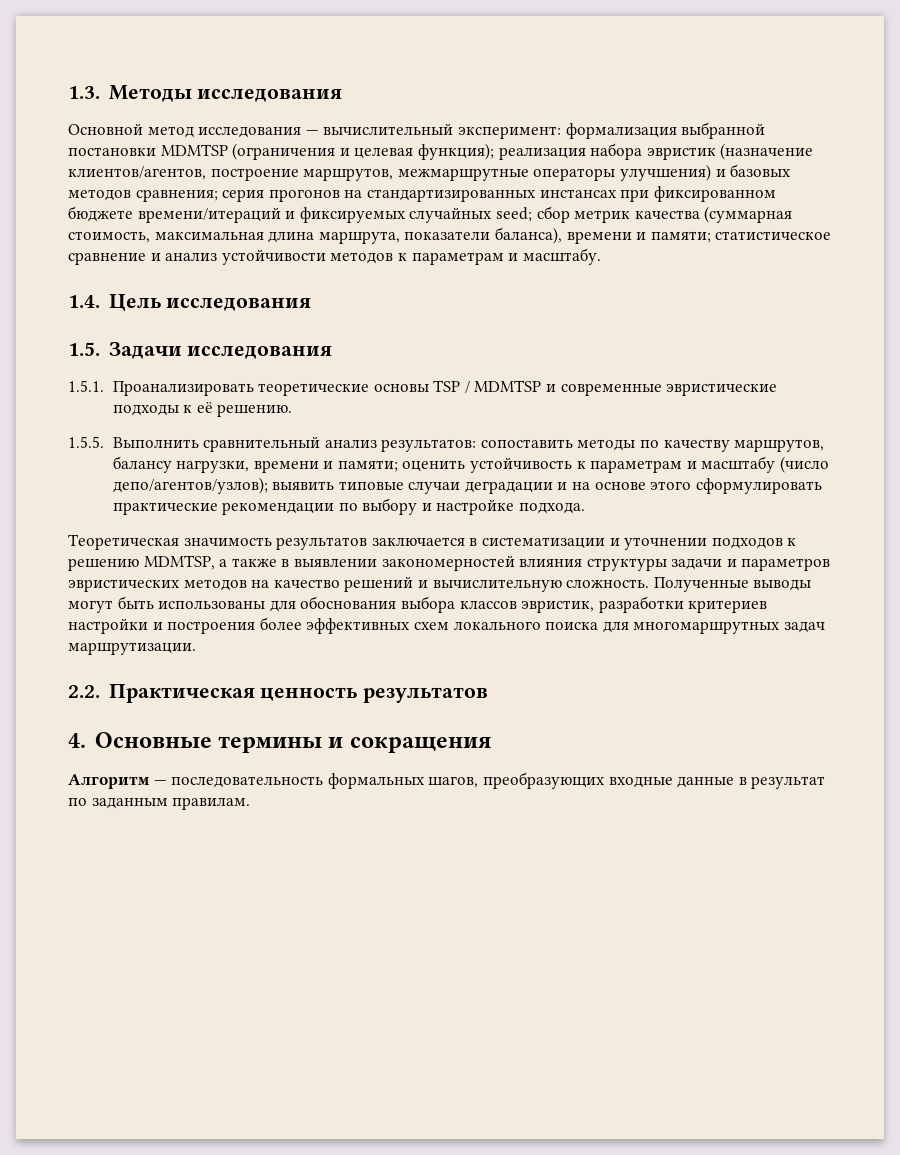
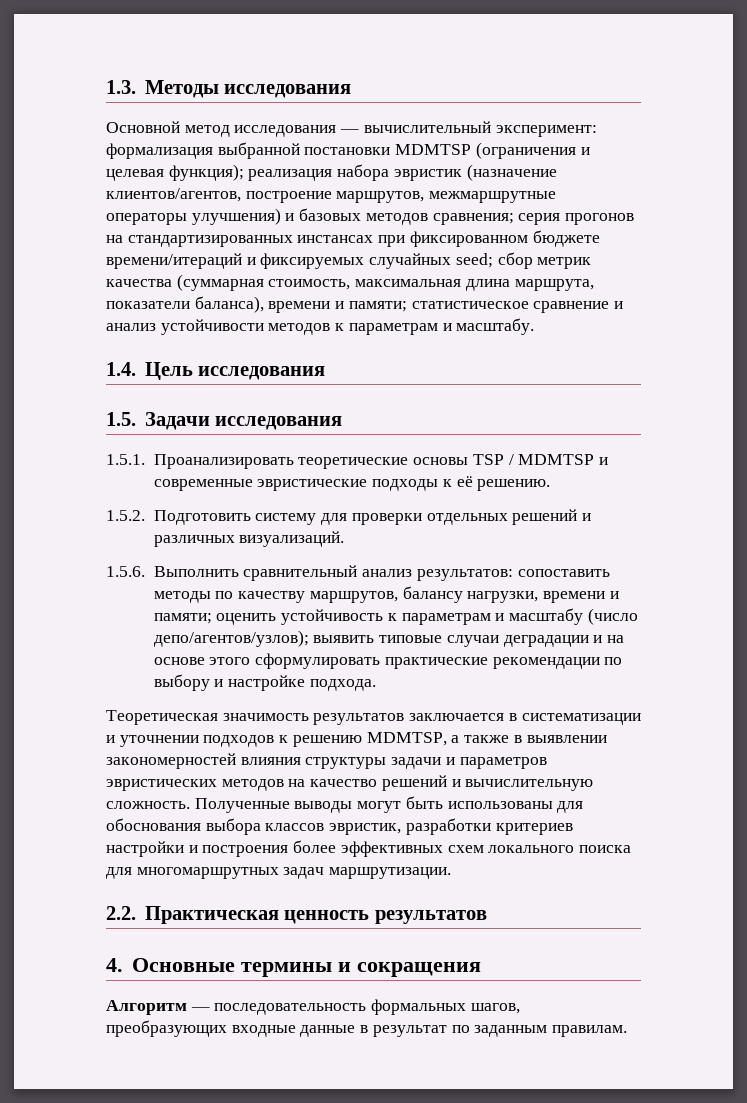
- 1.5.5. Выполнить сравнительный анализ результатов: сопоставить методы по качеству маршрутов, балансу нагрузки, времени и памяти; оценить устойчивость к параметрам и масштабу (число депо/агентов/узлов); выявить типовые случаи деградации и на основе этого сформулировать практические рекомендации по выбору и настройке подхода.
+ 1.5.2. Подготовить систему для проверки отдельных решений и различных визуализаций.
+ 1.5.6. Выполнить сравнительный анализ результатов: сопоставить методы по качеству маршрутов, балансу нагрузки, времени и памяти; оценить устойчивость к параметрам и масштабу (число депо/агентов/узлов); выявить типовые случаи деградации и на основе этого сформулировать практические рекомендации по выбору и настройке подхода.

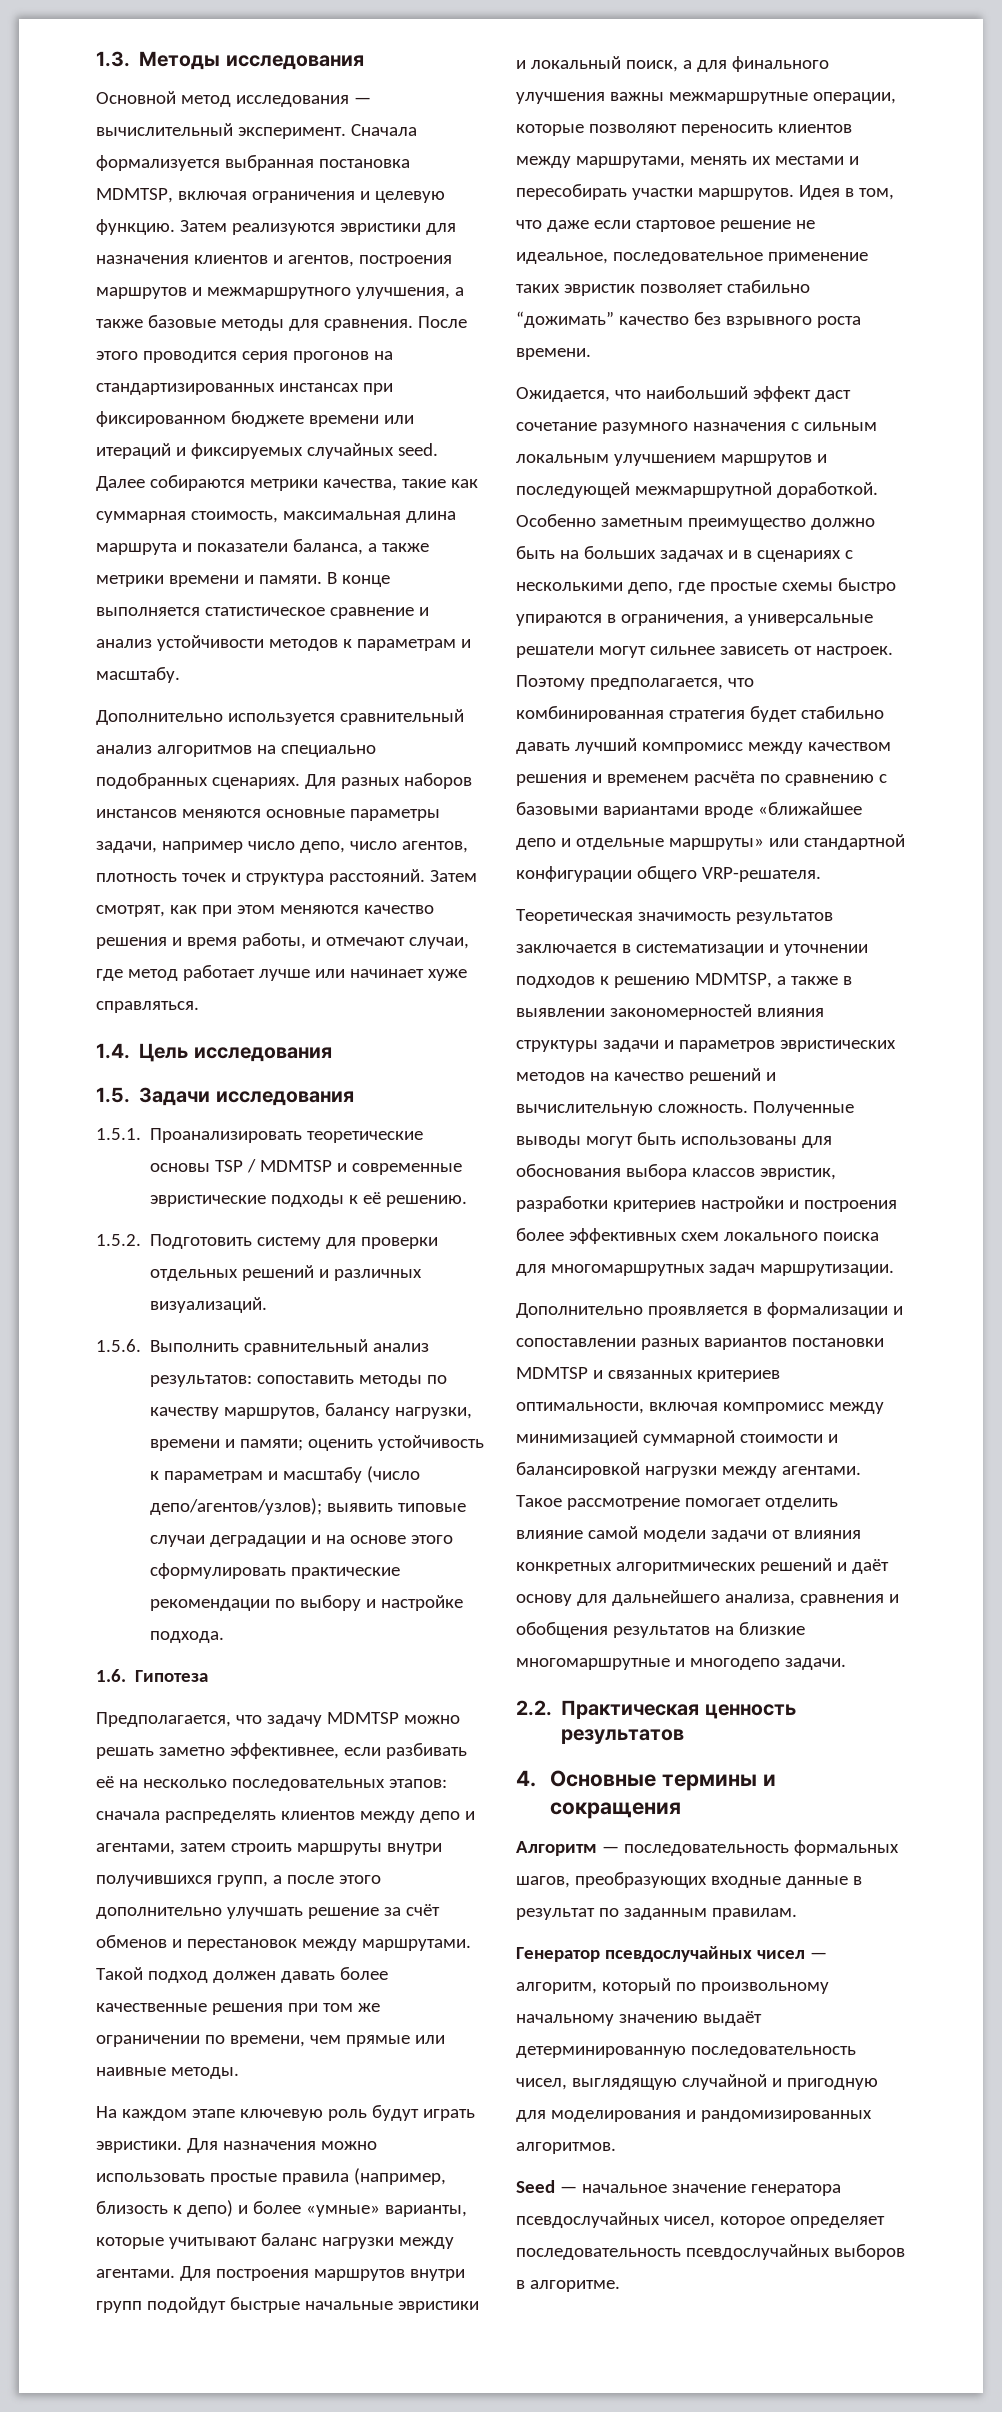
- Основной метод исследования — вычислительный эксперимент: формализация выбранной постановки MDMTSP (ограничения и целевая функция); реализация набора эвристик (назначение клиентов/агентов, построение маршрутов, межмаршрутные операторы улучшения) и базовых методов сравнения; серия прогонов на стандартизированных инстансах при фиксированном бюджете времени/итераций и фиксируемых случайных seed; сбор метрик качества (суммарная стоимость, максимальная длина маршрута, показатели баланса), времени и памяти; статистическое сравнение и анализ устойчивости методов к параметрам и масштабу.
+ Основной метод исследования — вычислительный эксперимент. Сначала формализуется выбранная постановка MDMTSP, включая ограничения и целевую функцию. Затем реализуются эвристики для назначения клиентов и агентов, построения маршрутов и межмаршрутного улучшения, а также базовые методы для сравнения. После этого проводится серия прогонов на стандартизированных инстансах при фиксированном бюджете времени или итераций и фиксируемых случайных seed. Далее собираются метрики качества, такие как суммарная стоимость, максимальная длина маршрута и показатели баланса, а также метрики времени и памяти. В конце выполняется статистическое сравнение и анализ устойчивости методов к параметрам и масштабу.
+ Дополнительно используется сравнительный анализ алгоритмов на специально подобранных сценариях. Для разных наборов инстансов меняются основные параметры задачи, например число депо, число агентов, плотность точек и структура расстояний. Затем смотрят, как при этом меняются качество решения и время работы, и отмечают случаи, где метод работает лучше или начинает хуже справляться.
+ 1.6. Гипотеза
+ Предполагается, что задачу MDMTSP можно решать заметно эффективнее, если разбивать её на несколько последовательных этапов: сначала распределять клиентов между депо и агентами, затем строить маршруты внутри получившихся групп, а после этого дополнительно улучшать решение за счёт обменов и перестановок между маршрутами. Такой подход должен давать более качественные решения при том же ограничении по времени, чем прямые или наивные методы.
+ На каждом этапе ключевую роль будут играть эвристики. Для назначения можно использовать простые правила (например, близость к депо) и более «умные» варианты, которые учитывают баланс нагрузки между агентами. Для построения маршрутов внутри групп подойдут быстрые начальные эвристики и локальный поиск, а для финального улучшения важны межмаршрутные операции, которые позволяют переносить клиентов между маршрутами, менять их местами и пересобирать участки маршрутов. Идея в том, что даже если стартовое решение не идеальное, последовательное применение таких эвристик позволяет стабильно “дожимать” качество без взрывного роста времени.
+ Ожидается, что наибольший эффект даст сочетание разумного назначения с сильным локальным улучшением маршрутов и последующей межмаршрутной доработкой. Особенно заметным преимущество должно быть на больших задачах и в сценариях с несколькими депо, где простые схемы быстро упираются в ограничения, а универсальные решатели могут сильнее зависеть от настроек. Поэтому предполагается, что комбинированная стратегия будет стабильно давать лучший компромисс между качеством решения и временем расчёта по сравнению с базовыми вариантами вроде «ближайшее депо и отдельные маршруты» или стандартной конфигурации общего VRP-решателя.
+ Дополнительно проявляется в формализации и сопоставлении разных вариантов постановки MDMTSP и связанных критериев оптимальности, включая компромисс между минимизацией суммарной стоимости и балансировкой нагрузки между агентами. Такое рассмотрение помогает отделить влияние самой модели задачи от влияния конкретных алгоритмических решений и даёт основу для дальнейшего анализа, сравнения и обобщения результатов на близкие многомаршрутные и многодепо задачи.
+ Генератор псевдослучайных чисел — алгоритм, который по произвольному начальному значению выдаёт детерминированную последовательность чисел, выглядящую случайной и пригодную для моделирования и рандомизированных алгоритмов.
+ Seed — начальное значение генератора псевдослучайных чисел, которое определяет последовательность псевдослучайных выборов в алгоритме.

